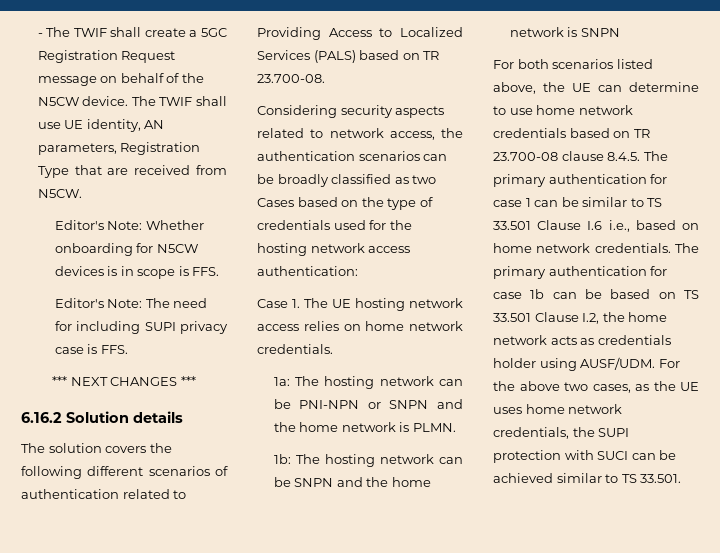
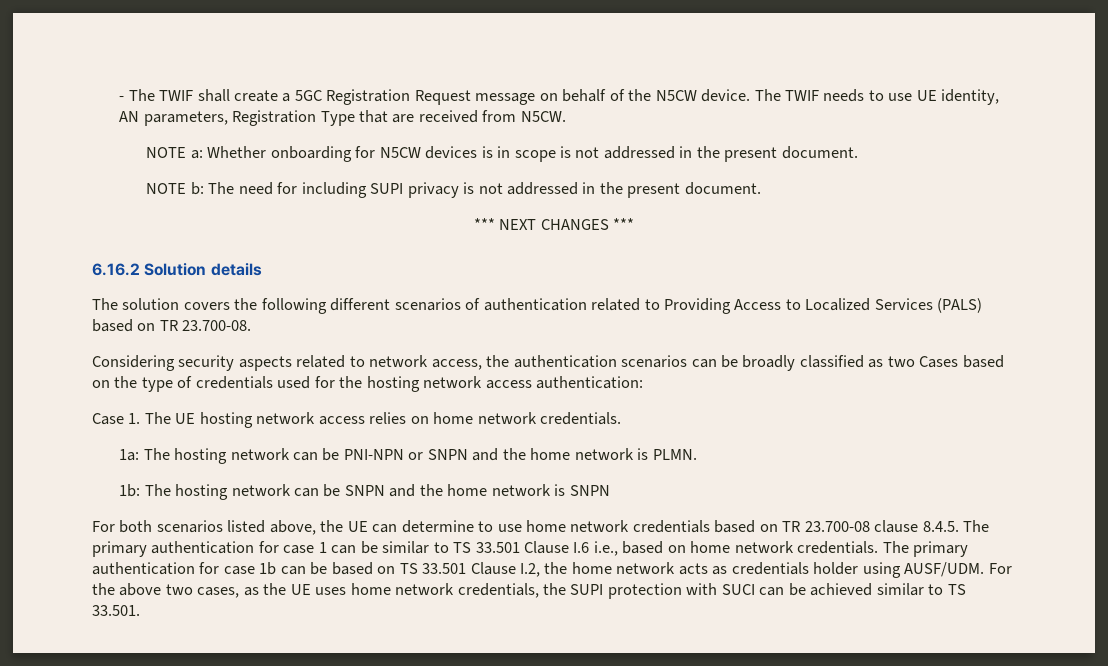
- The TWIF shall use UE identity, AN parameters, Registration Type that are received from N5CW.
+ The TWIF needs to use UE identity, AN parameters, Registration Type that are received from N5CW.
- Editor's Note: Whether onboarding for N5CW devices is in scope is FFS.
- Editor's Note: The need for including SUPI privacy case is FFS.
+ NOTE a: Whether onboarding for N5CW devices is in scope is not addressed in the present document.
+ NOTE b: The need for including SUPI privacy is not addressed in the present document.

